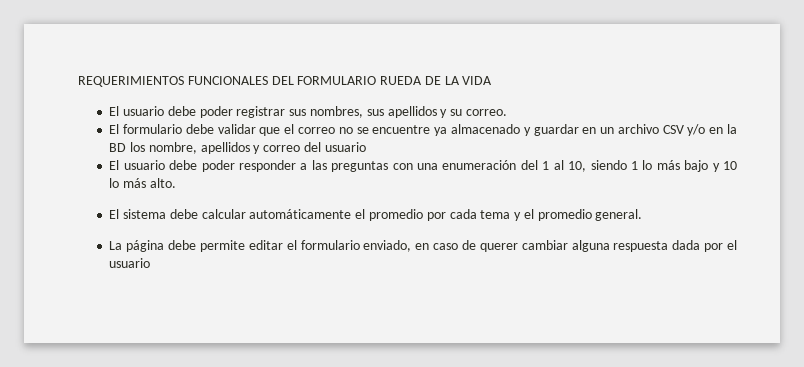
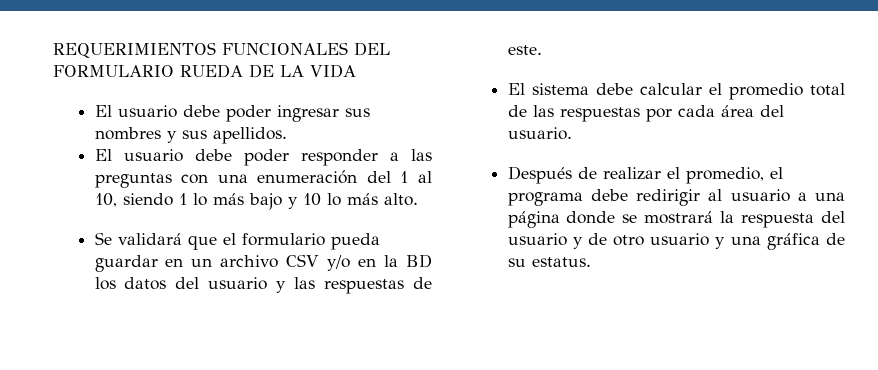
- El usuario debe poder registrar sus nombres, sus apellidos y su correo.
- El formulario debe validar que el correo no se encuentre ya almacenado y guardar en un archivo CSV y/o en la BD los nombre, apellidos y correo del usuario
+ El usuario debe poder ingresar sus nombres y sus apellidos.
+ Se validará que el formulario pueda guardar en un archivo CSV y/o en la BD los datos del usuario y las respuestas de este.
- El sistema debe calcular automáticamente el promedio por cada tema y el promedio general.
- La página debe permite editar el formulario enviado, en caso de querer cambiar alguna respuesta dada por el usuario
+ El sistema debe calcular el promedio total de las respuestas por cada área del usuario.
+ Después de realizar el promedio, el programa debe redirigir al usuario a una página donde se mostrará la respuesta del usuario y de otro usuario y una gráfica de su estatus.

